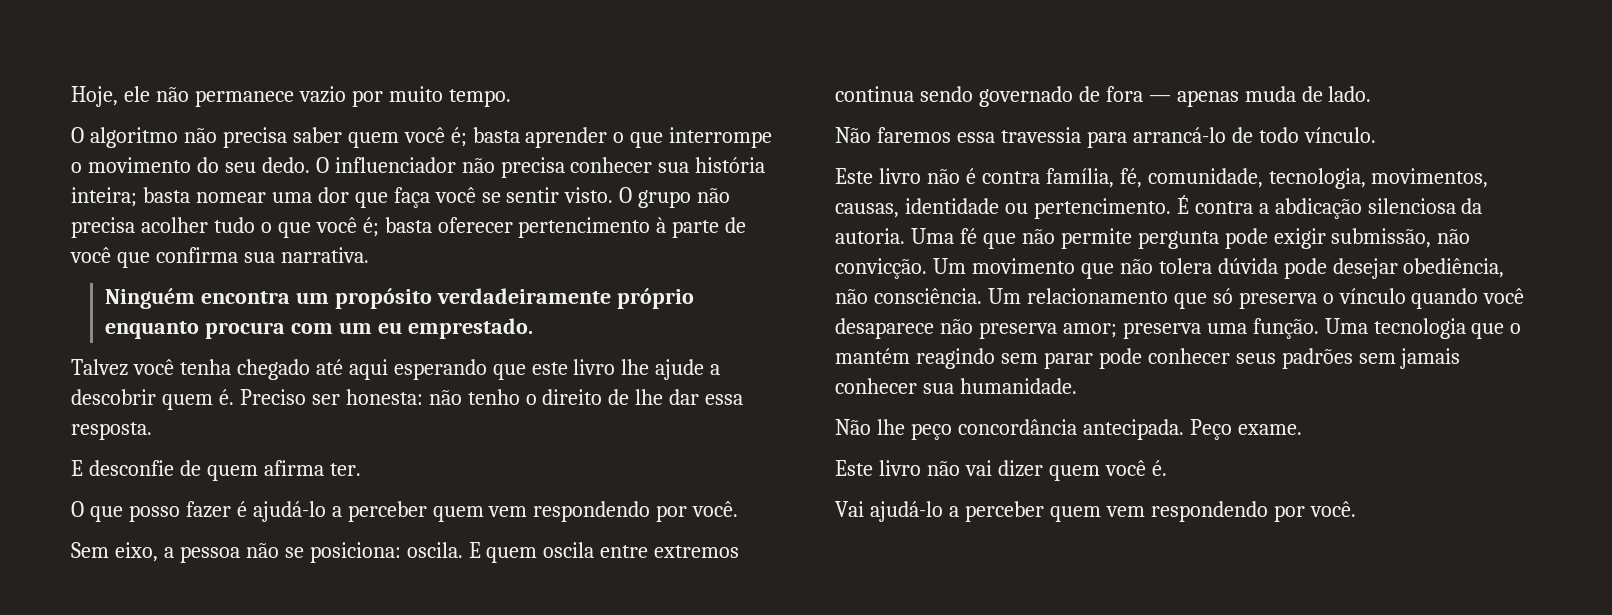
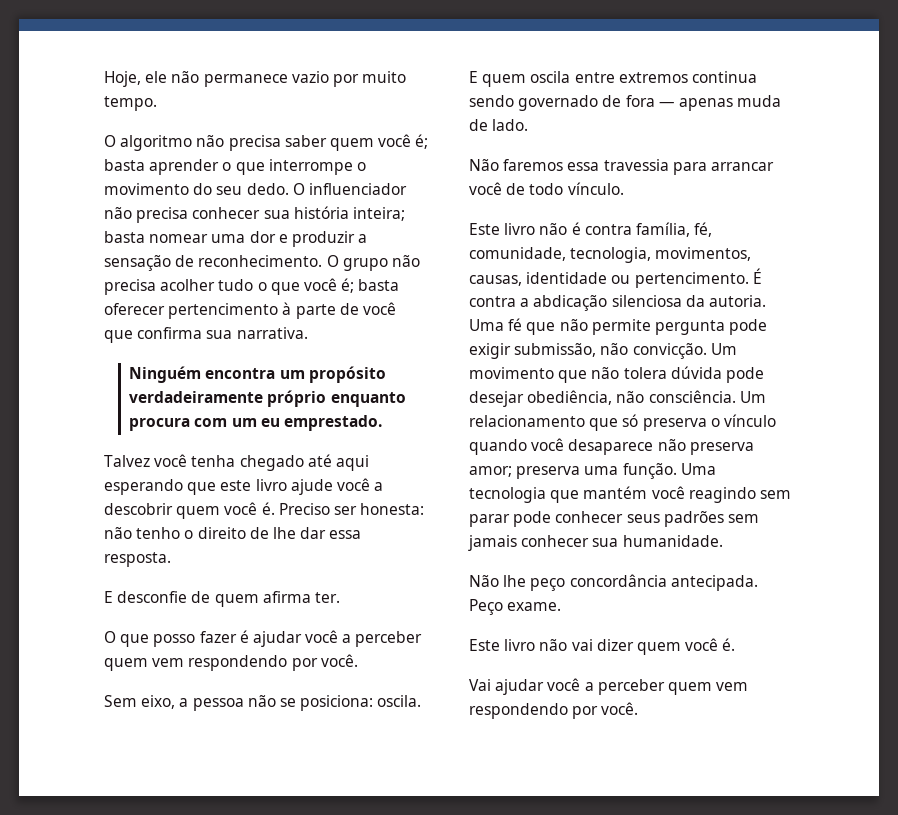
- O influenciador não precisa conhecer sua história inteira; basta nomear uma dor que faça você se sentir visto.
+ O influenciador não precisa conhecer sua história inteira; basta nomear uma dor e produzir a sensação de reconhecimento.
- Talvez você tenha chegado até aqui esperando que este livro lhe ajude a descobrir quem é.
+ Talvez você tenha chegado até aqui esperando que este livro ajude você a descobrir quem você é.
- O que posso fazer é ajudá-lo a perceber quem vem respondendo por você.
+ O que posso fazer é ajudar você a perceber quem vem respondendo por você.
- Não faremos essa travessia para arrancá-lo de todo vínculo.
+ Não faremos essa travessia para arrancar você de todo vínculo.
- Uma tecnologia que o mantém reagindo sem parar pode conhecer seus padrões sem jamais conhecer sua humanidade.
+ Uma tecnologia que mantém você reagindo sem parar pode conhecer seus padrões sem jamais conhecer sua humanidade.
- Vai ajudá-lo a perceber quem vem respondendo por você.
+ Vai ajudar você a perceber quem vem respondendo por você.

